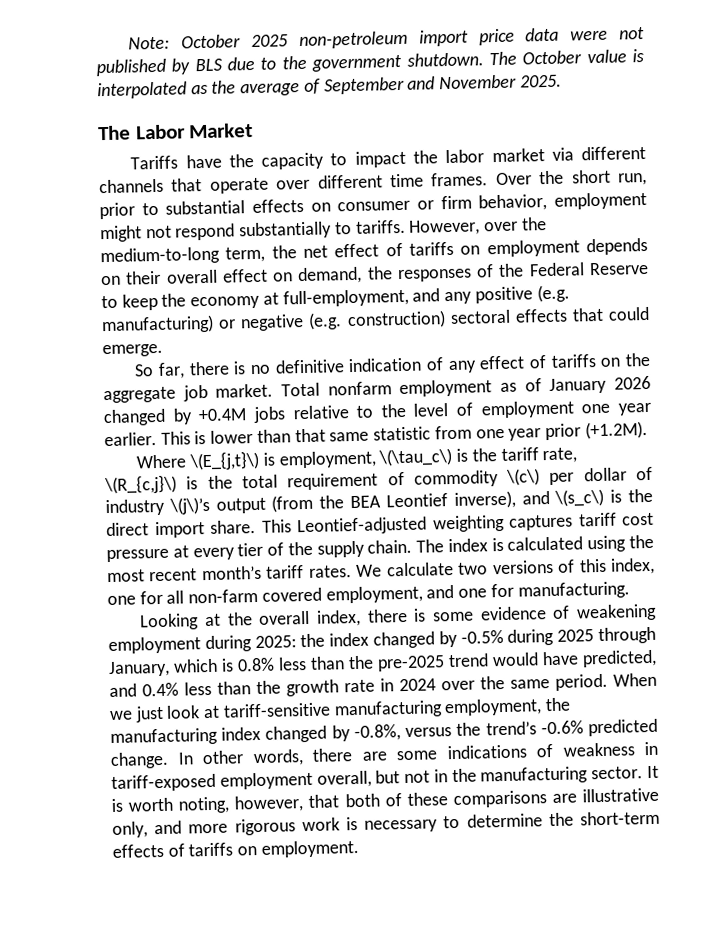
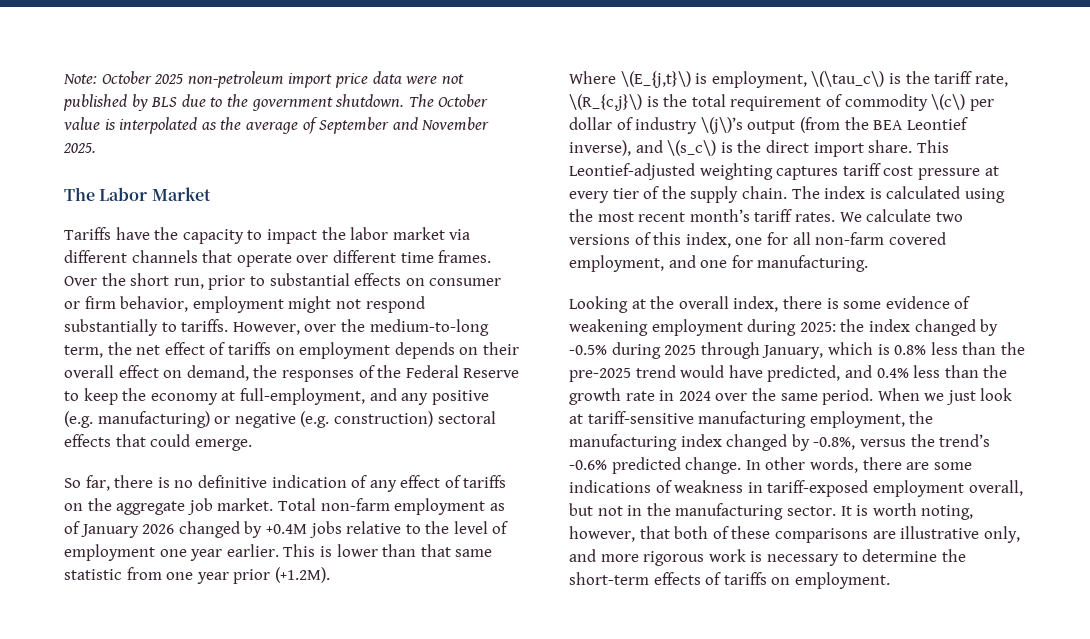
- Total nonfarm employment as of January 2026 changed by +0.4M jobs relative to the level of employment one year earlier.
+ Total non-farm employment as of January 2026 changed by +0.4M jobs relative to the level of employment one year earlier.

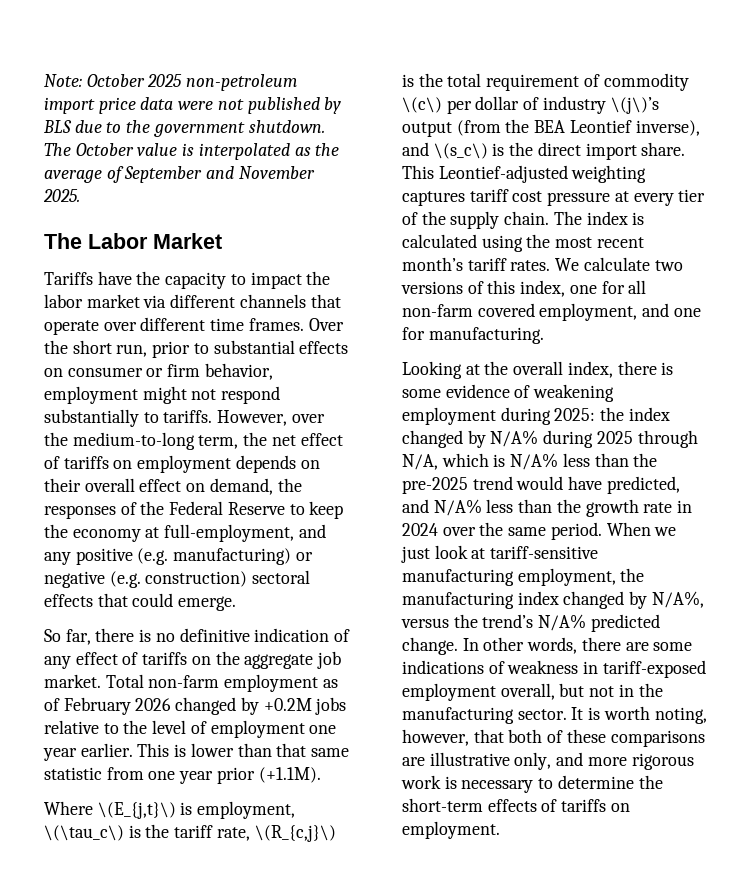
- Total non-farm employment as of January 2026 changed by +0.4M jobs relative to the level of employment one year earlier.
+ Total non-farm employment as of February 2026 changed by +0.2M jobs relative to the level of employment one year earlier.
- This is lower than that same statistic from one year prior (+1.2M).
+ This is lower than that same statistic from one year prior (+1.1M).
- Looking at the overall index, there is some evidence of weakening employment during 2025: the index changed by -0.5% during 2025 through January, which is 0.8% less than the pre-2025 trend would have predicted, and 0.4% less than the growth rate in 2024 over the same period.
+ Looking at the overall index, there is some evidence of weakening employment during 2025: the index changed by N/A% during 2025 through N/A, which is N/A% less than the pre-2025 trend would have predicted, and N/A% less than the growth rate in 2024 over the same period.
- When we just look at tariff-sensitive manufacturing employment, the manufacturing index changed by -0.8%, versus the trend’s -0.6% predicted change.
+ When we just look at tariff-sensitive manufacturing employment, the manufacturing index changed by N/A%, versus the trend’s N/A% predicted change.

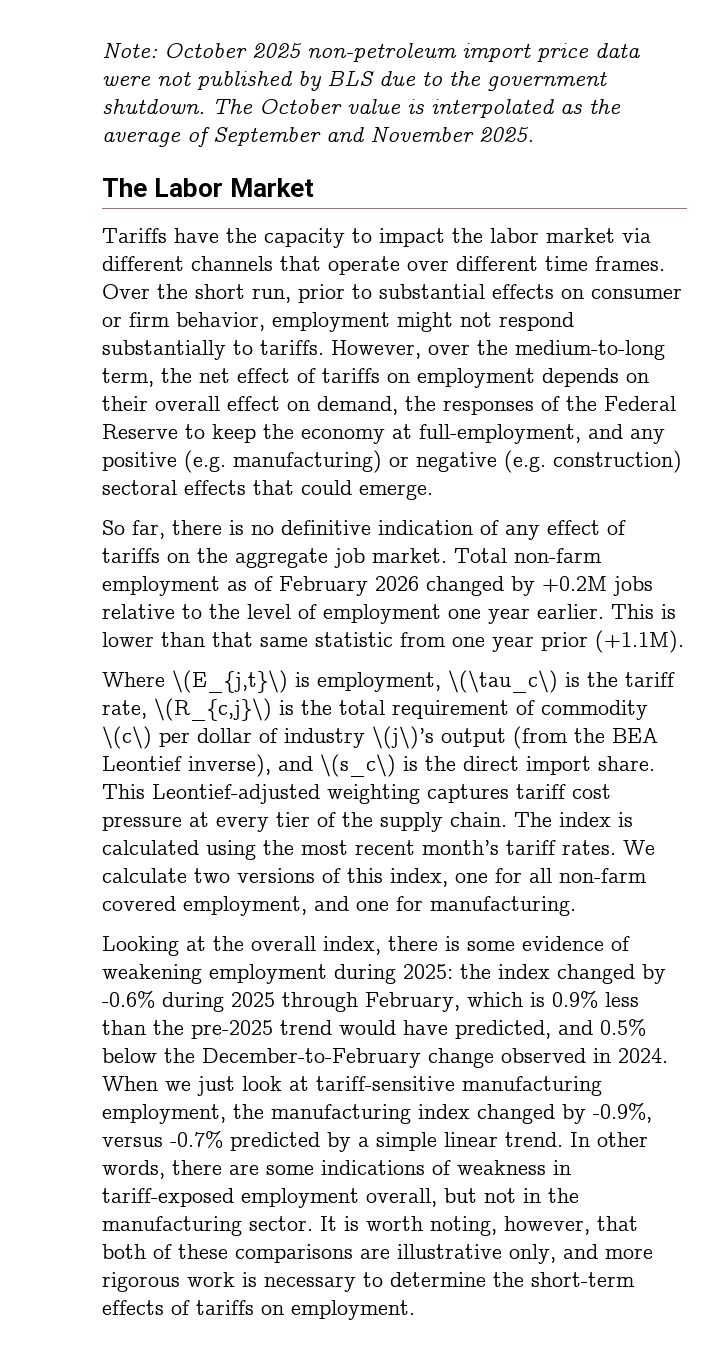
- Looking at the overall index, there is some evidence of weakening employment during 2025: the index changed by N/A% during 2025 through N/A, which is N/A% less than the pre-2025 trend would have predicted, and N/A% less than the growth rate in 2024 over the same period.
+ Looking at the overall index, there is some evidence of weakening employment during 2025: the index changed by -0.6% during 2025 through February, which is 0.9% less than the pre-2025 trend would have predicted, and 0.5% below the December-to-February change observed in 2024.
- When we just look at tariff-sensitive manufacturing employment, the manufacturing index changed by N/A%, versus the trend’s N/A% predicted change.
+ When we just look at tariff-sensitive manufacturing employment, the manufacturing index changed by -0.9%, versus -0.7% predicted by a simple linear trend.

